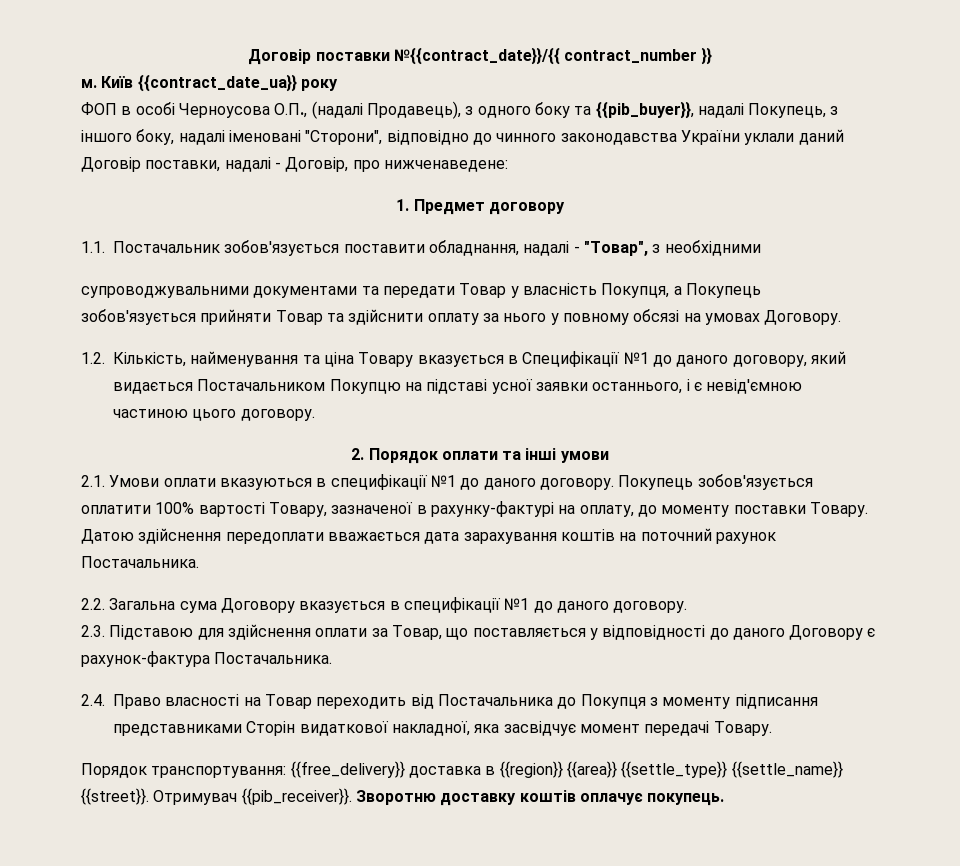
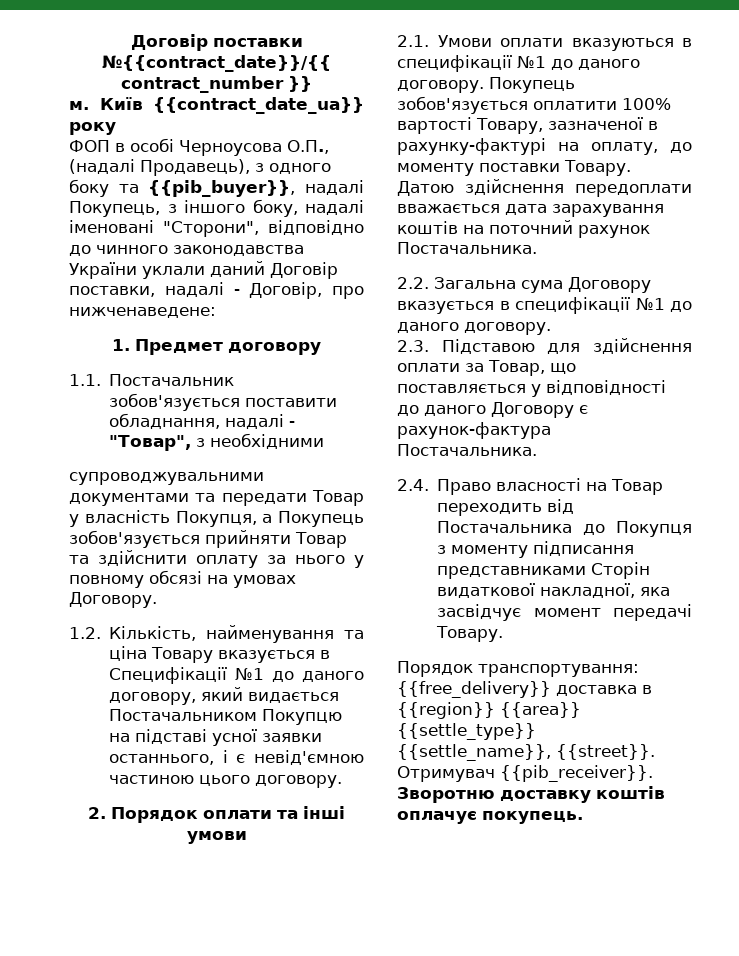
- Порядок транспортування: {{free_delivery}} доставка в {{region}} {{area}} {{settle_type}} {{settle_name}} {{street}}.
+ Порядок транспортування: {{free_delivery}} доставка в {{region}} {{area}} {{settle_type}} {{settle_name}}, {{street}}.

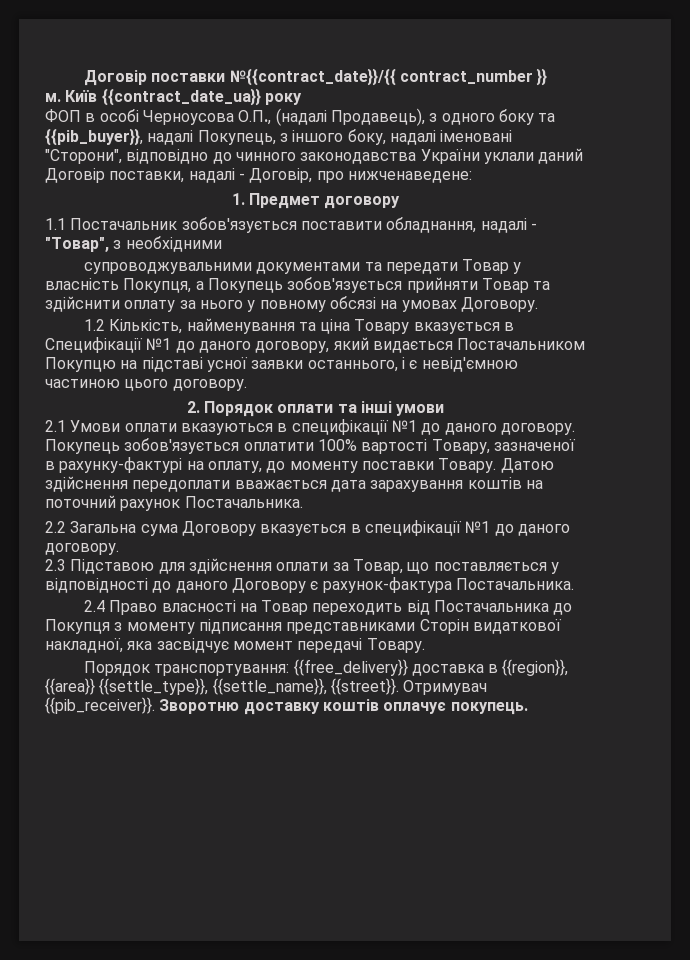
- 1.1. Постачальник зобов'язується поставити обладнання, надалі - "Товар", з необхідними
+ 1.1 Постачальник зобов'язується поставити обладнання, надалі - "Товар", з необхідними
- 1.2. Кількість, найменування та ціна Товару вказується в Специфікації №1 до даного договору, який видається Постачальником Покупцю на підставі усної заявки останнього, і є невід'ємною частиною цього договору.
+ 1.2 Кількість, найменування та ціна Товару вказується в Специфікації №1 до даного договору, який видається Постачальником Покупцю на підставі усної заявки останнього, і є невід'ємною частиною цього договору.
- 2.1. Умови оплати вказуються в специфікації №1 до даного договору.
+ 2.1 Умови оплати вказуються в специфікації №1 до даного договору.
- 2.2. Загальна сума Договору вказується в специфікації №1 до даного договору.
+ 2.2 Загальна сума Договору вказується в специфікації №1 до даного договору.
- 2.3. Підставою для здійснення оплати за Товар, що поставляється у відповідності до даного Договору є рахунок-фактура Постачальника.
+ 2.3 Підставою для здійснення оплати за Товар, що поставляється у відповідності до даного Договору є рахунок-фактура Постачальника.
- 2.4. Право власності на Товар переходить від Постачальника до Покупця з моменту підписання представниками Сторін видаткової накладної, яка засвідчує момент передачі Товару.
+ 2.4 Право власності на Товар переходить від Постачальника до Покупця з моменту підписання представниками Сторін видаткової накладної, яка засвідчує момент передачі Товару.
- Порядок транспортування: {{free_delivery}} доставка в {{region}} {{area}} {{settle_type}} {{settle_name}}, {{street}}.
+ Порядок транспортування: {{free_delivery}} доставка в {{region}}, {{area}} {{settle_type}}, {{settle_name}}, {{street}}.

